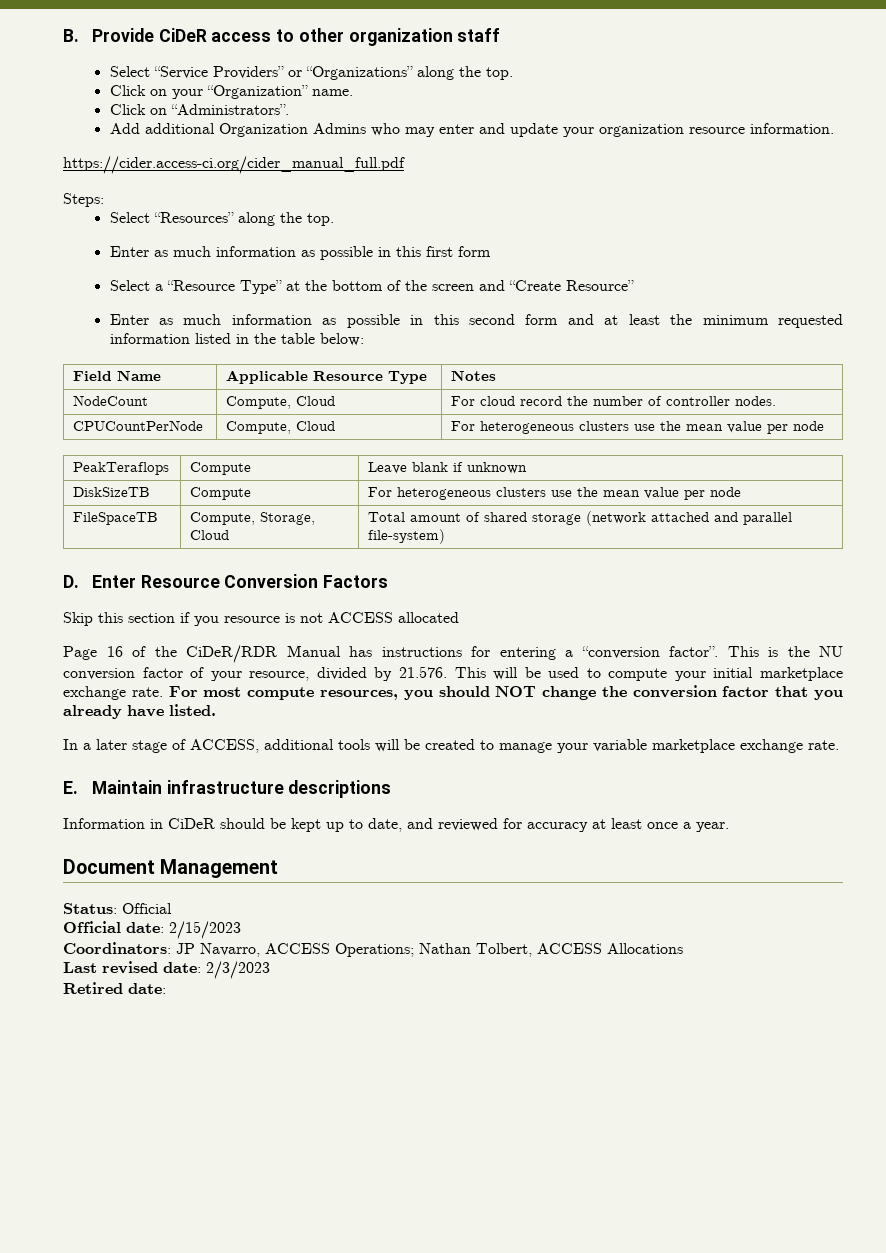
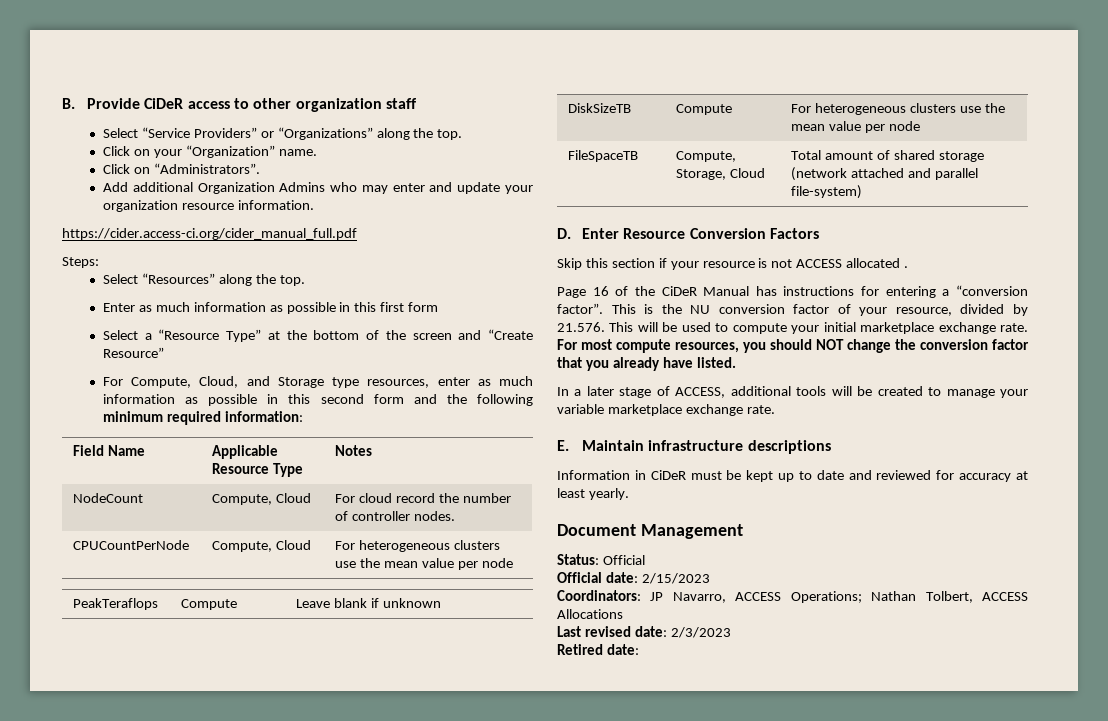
- Enter as much information as possible in this second form and at least the minimum requested information listed in the table below:
+ For Compute, Cloud, and Storage type resources, enter as much information as possible in this second form and the following minimum required information:
- Skip this section if you resource is not ACCESS allocated
+ Skip this section if your resource is not ACCESS allocated .
- Page 16 of the CiDeR/RDR Manual has instructions for entering a “conversion factor”.
+ Page 16 of the CiDeR Manual has instructions for entering a “conversion factor”.
- Information in CiDeR should be kept up to date, and reviewed for accuracy at least once a year.
+ Information in CiDeR must be kept up to date and reviewed for accuracy at least yearly.

